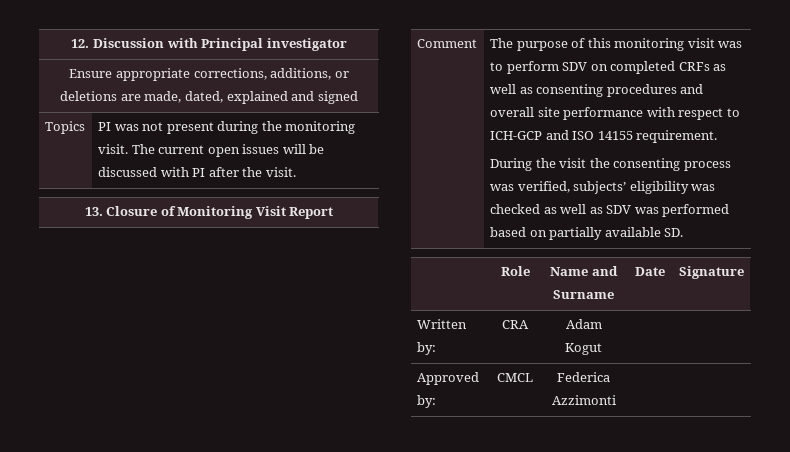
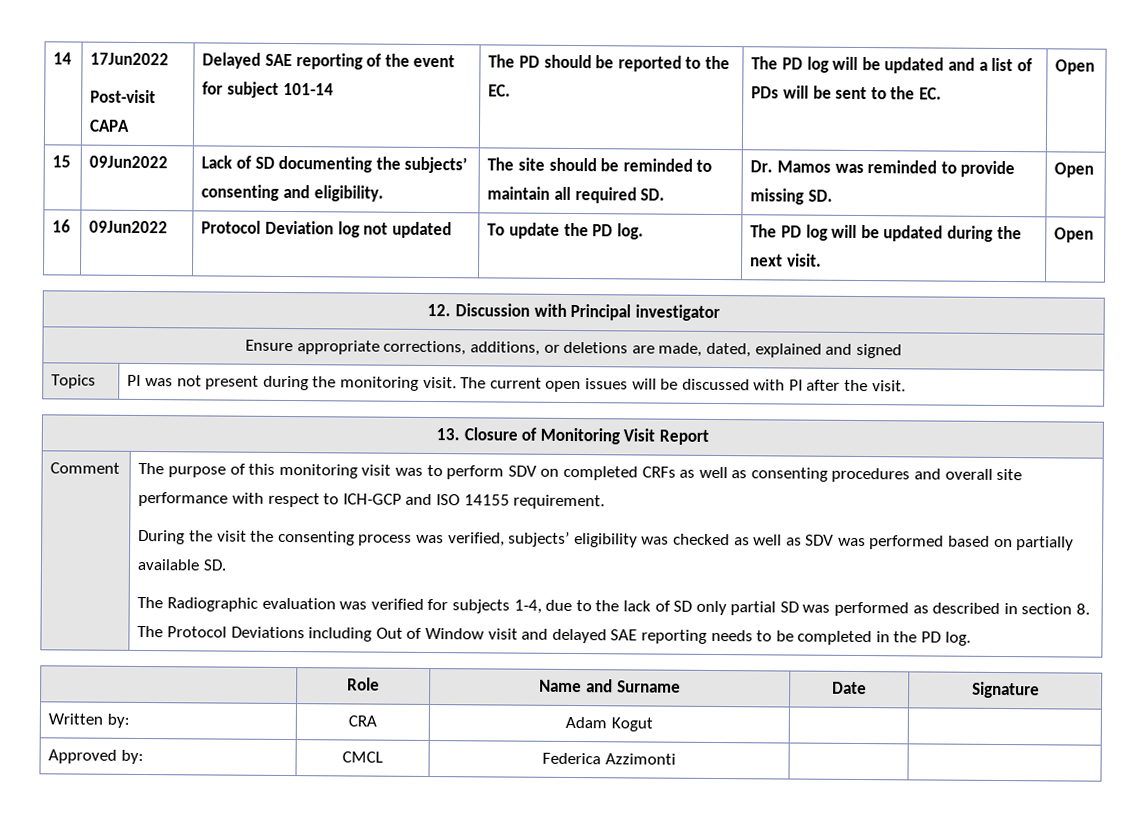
+ 14 | 17Jun2022
+ Post-visit CAPA | Delayed SAE reporting of the event for subject 101-14 | The PD should be reported to the EC. | The PD log will be updated and a list of PDs will be sent to the EC. | Open
+ 15 | 09Jun2022 | Lack of SD documenting the subjects’ consenting and eligibility. | The site should be reminded to maintain all required SD. | Dr. Mamos was reminded to provide missing SD. | Open
+ 16 | 09Jun2022 | Protocol Deviation log not updated | To update the PD log. | The PD log will be updated during the next visit. | Open
+ The Radiographic evaluation was verified for subjects 1-4, due to the lack of SD only partial SD was performed as described in section 8. The Protocol Deviations including Out of Window visit and delayed SAE reporting needs to be completed in the PD log.

